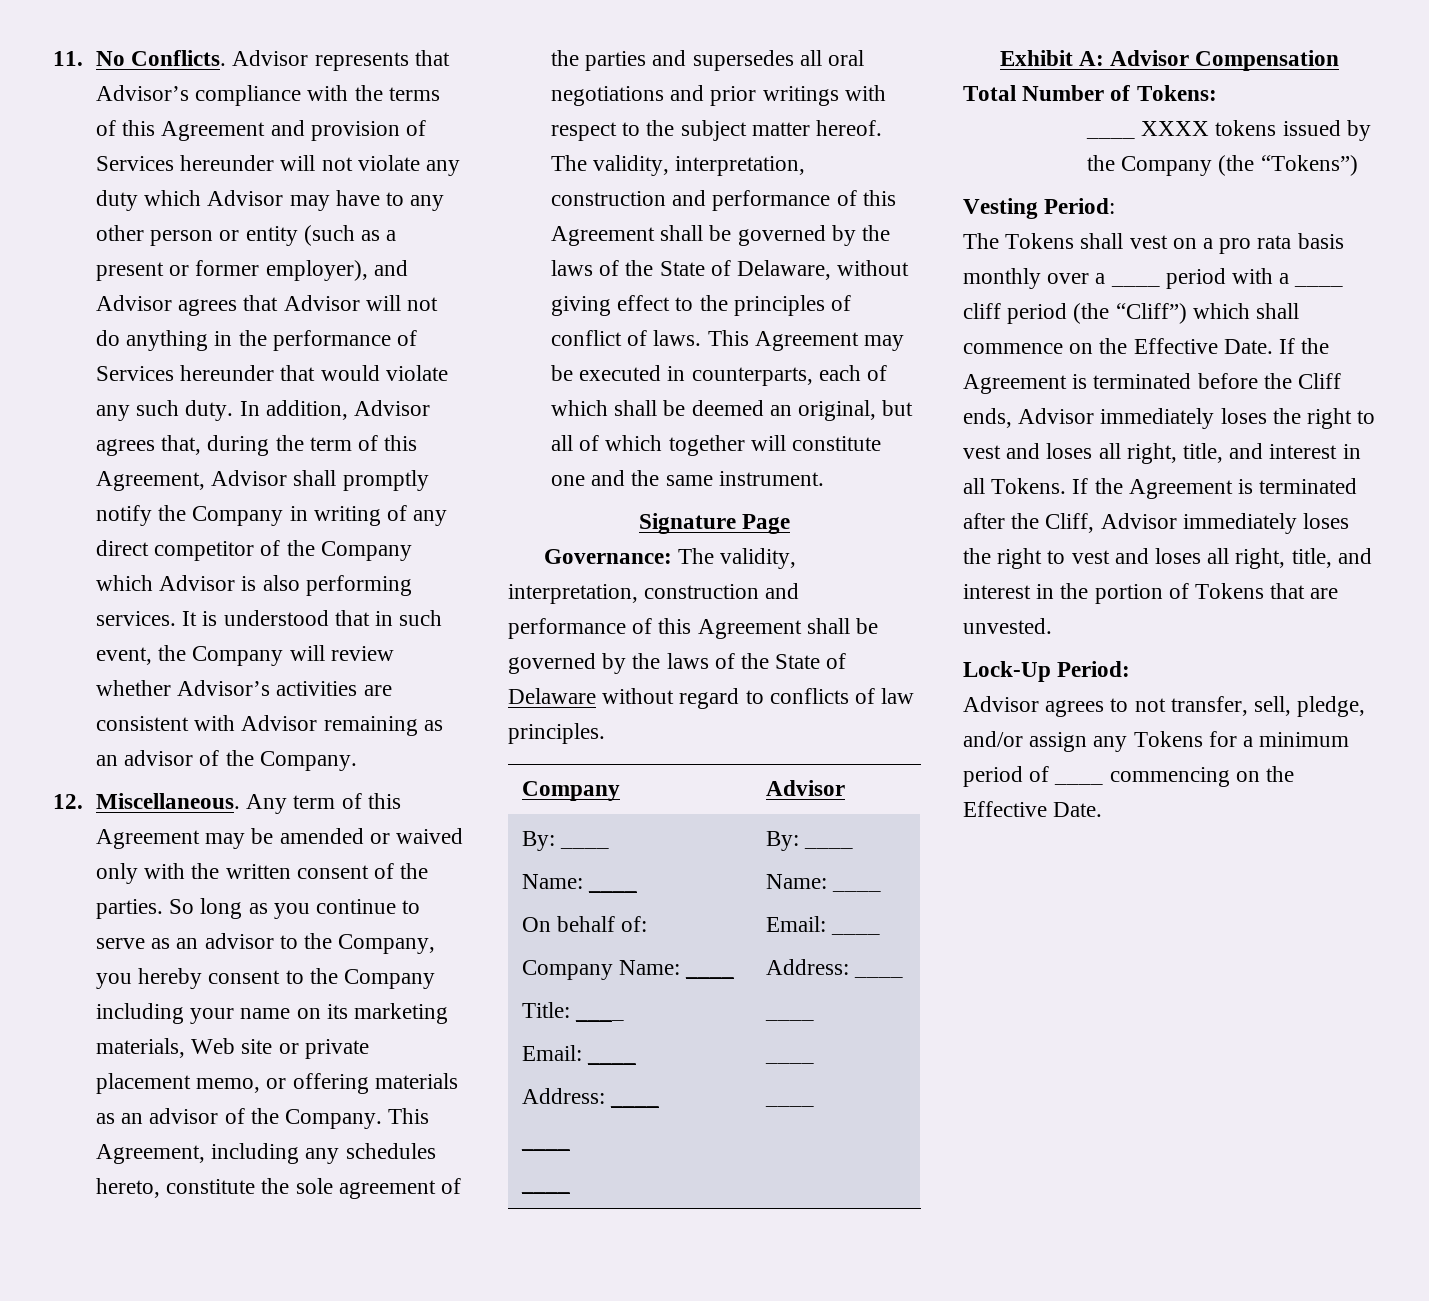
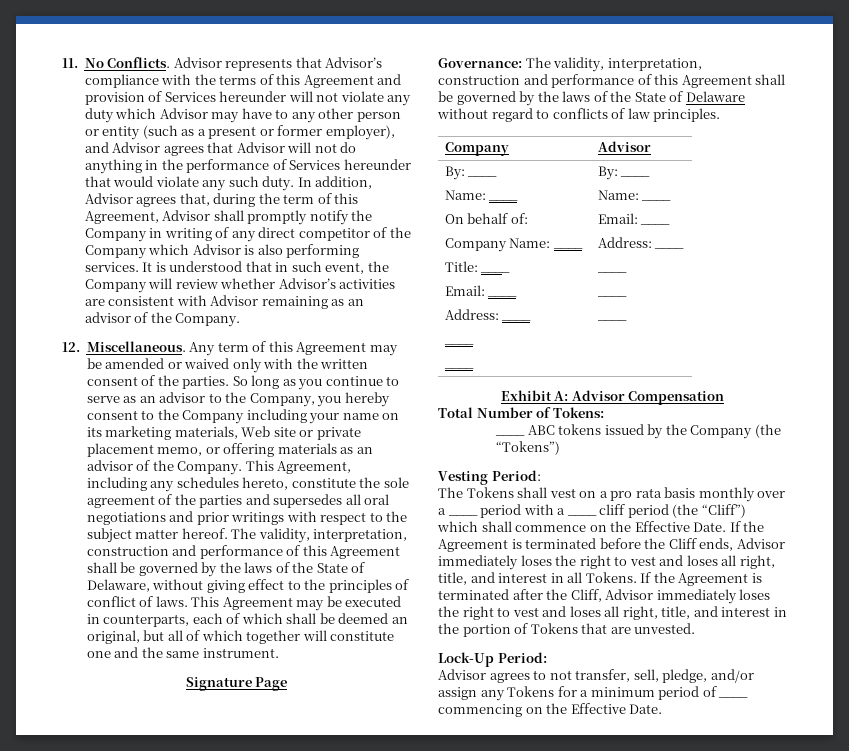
- ____ XXXX tokens issued by the Company (the “Tokens”)
+ ____ ABC tokens issued by the Company (the “Tokens”)

